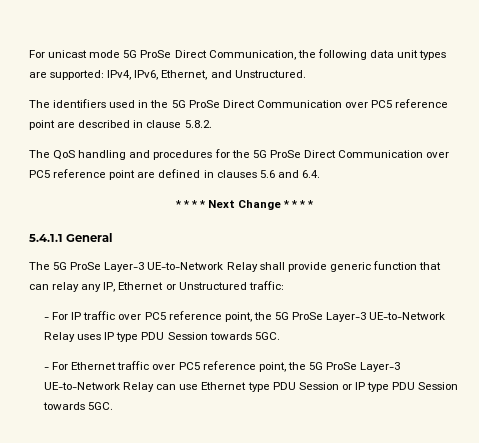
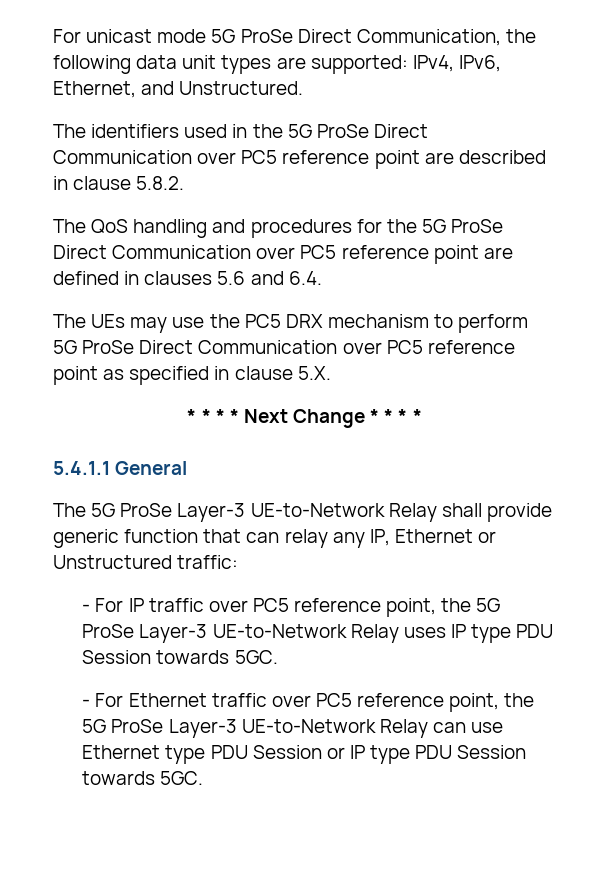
+ The UEs may use the PC5 DRX mechanism to perform 5G ProSe Direct Communication over PC5 reference point as specified in clause 5.X.

